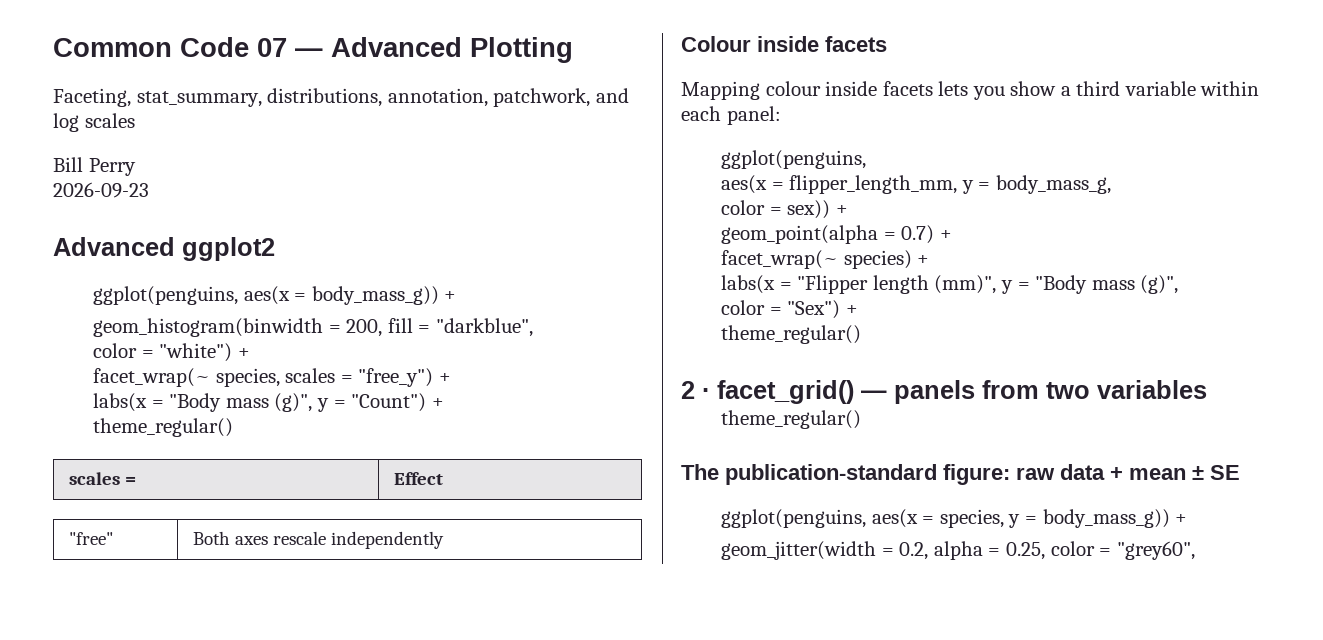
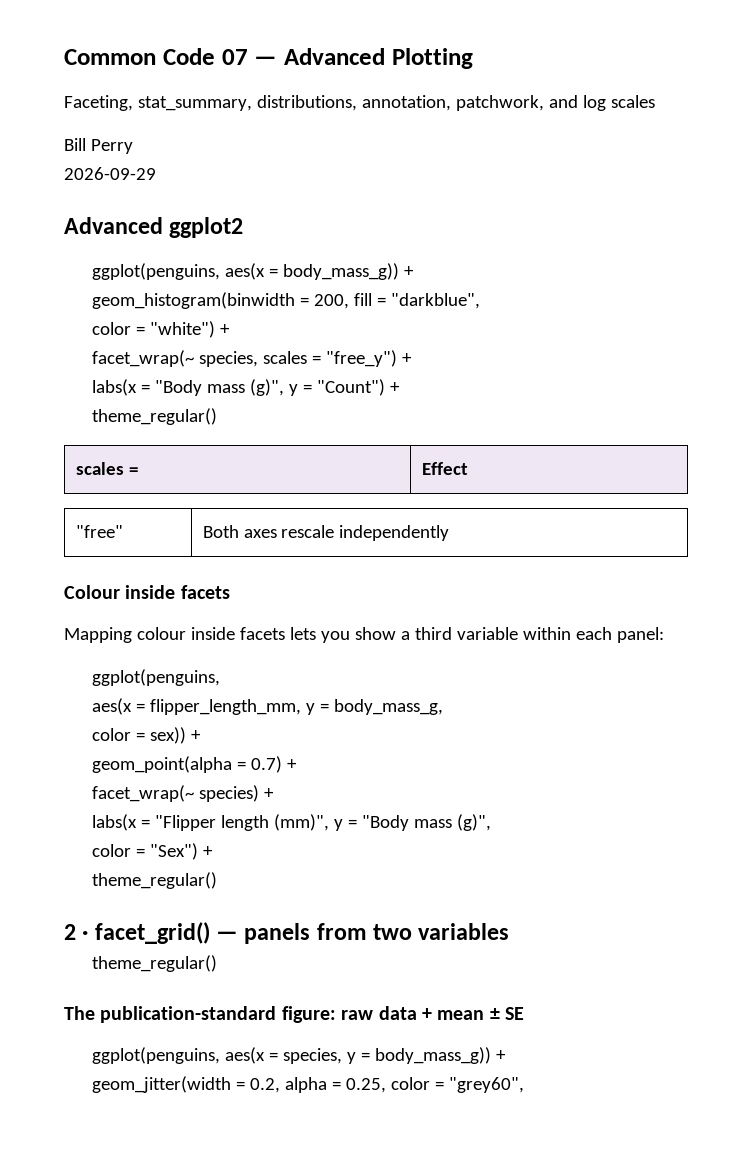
- 2026-09-23
+ 2026-09-29

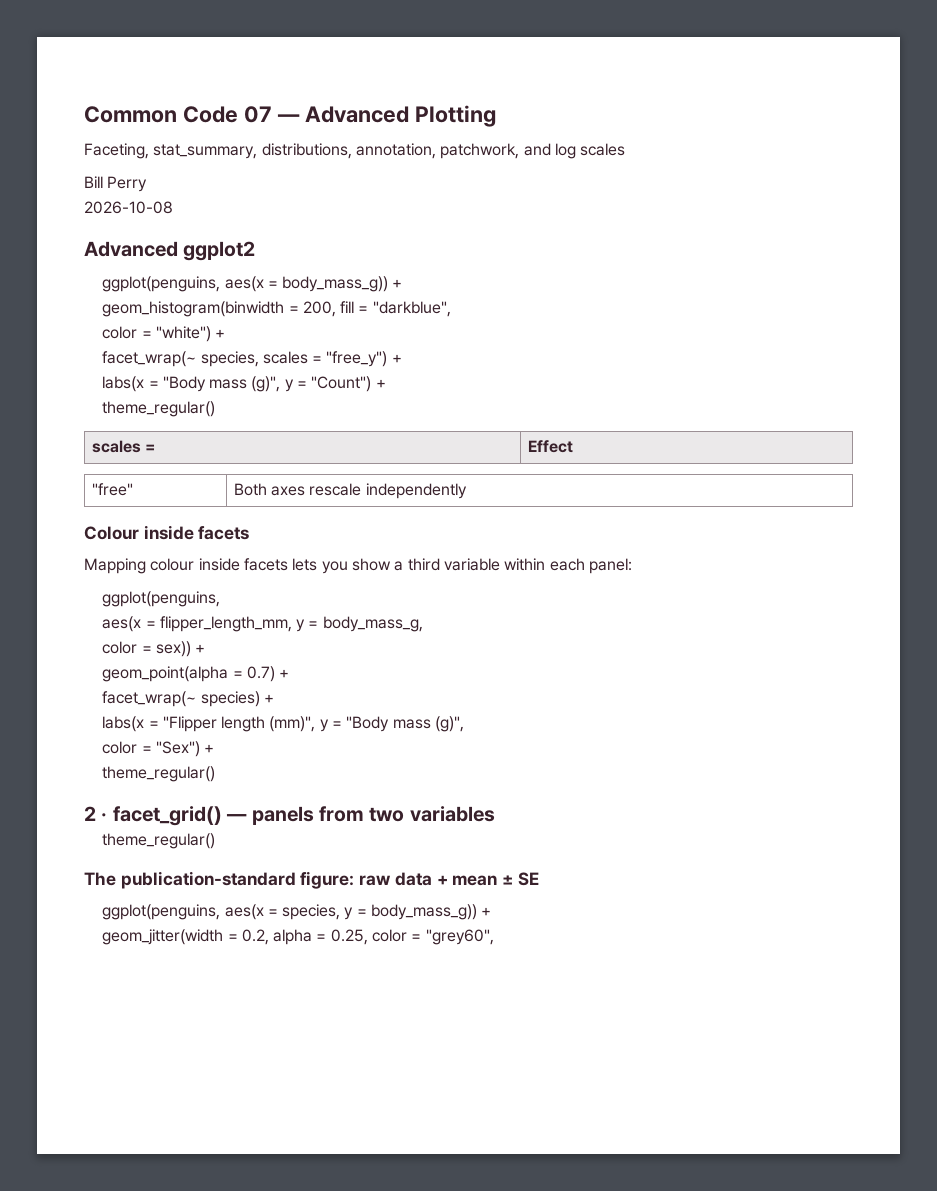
- 2026-09-29
+ 2026-10-08

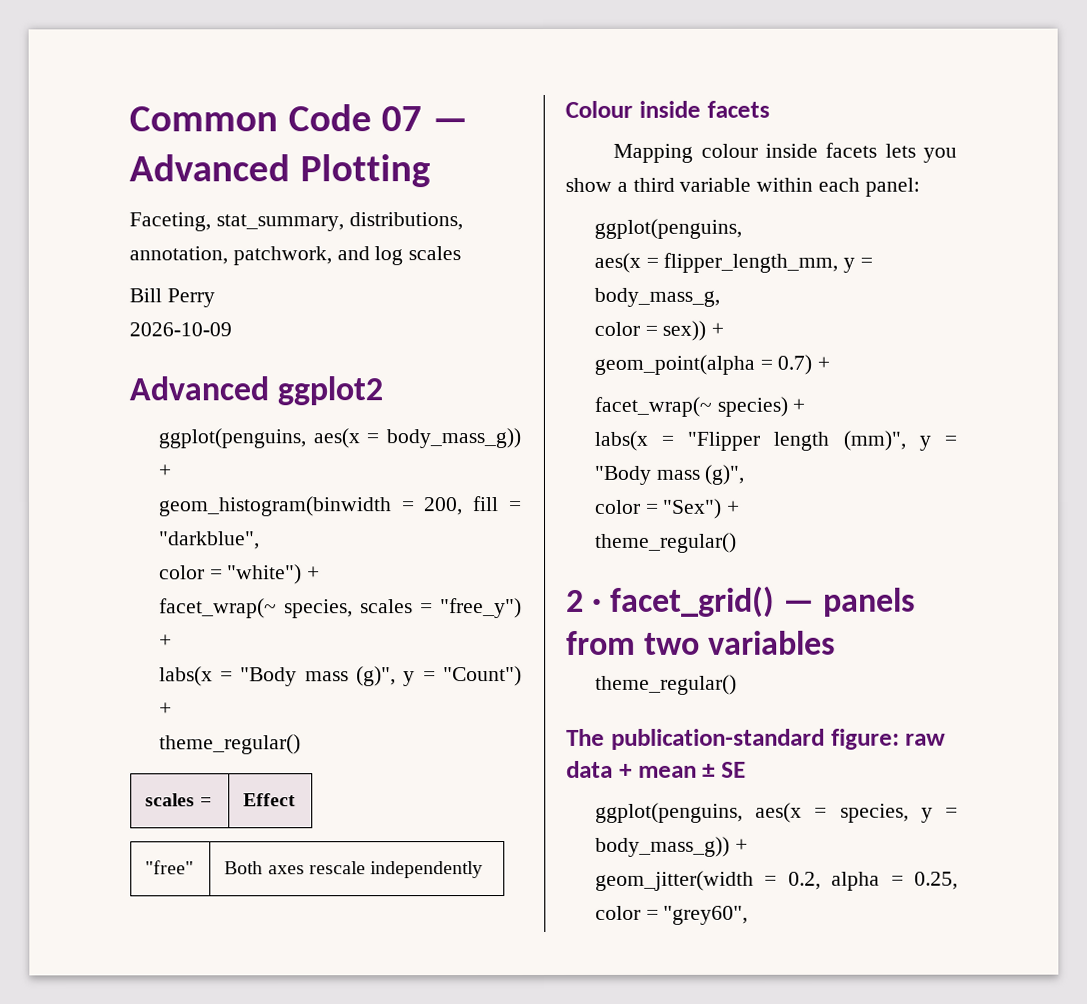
- 2026-10-08
+ 2026-10-09

